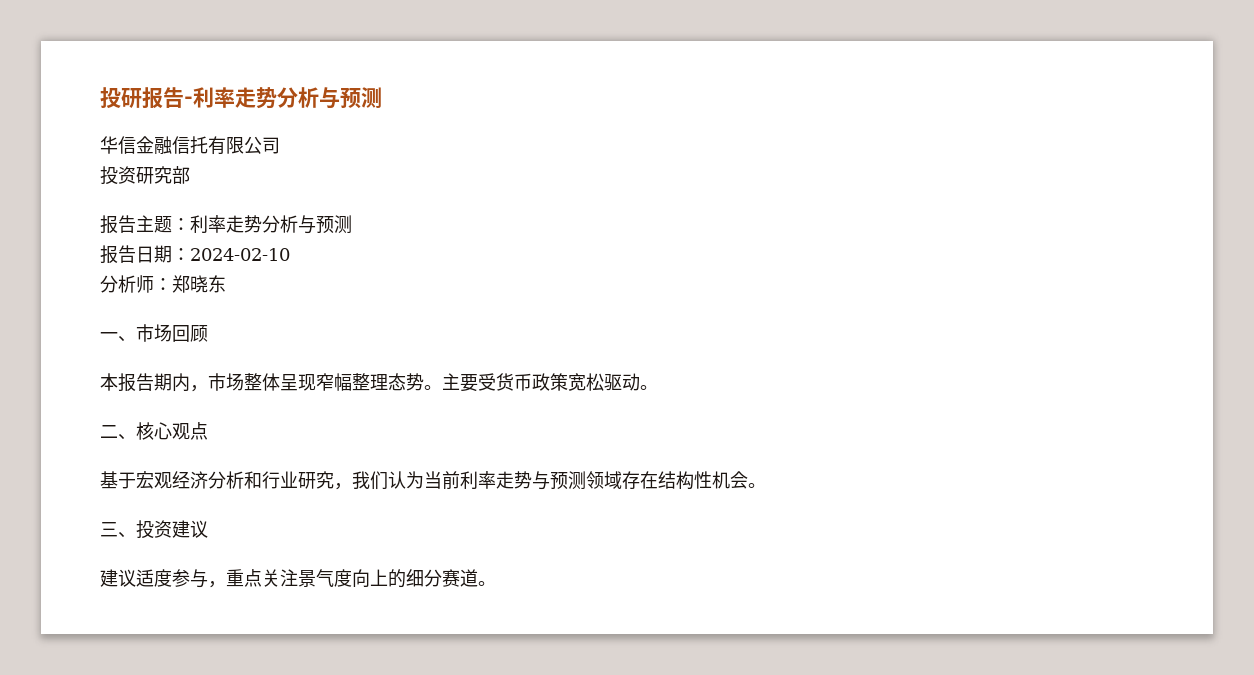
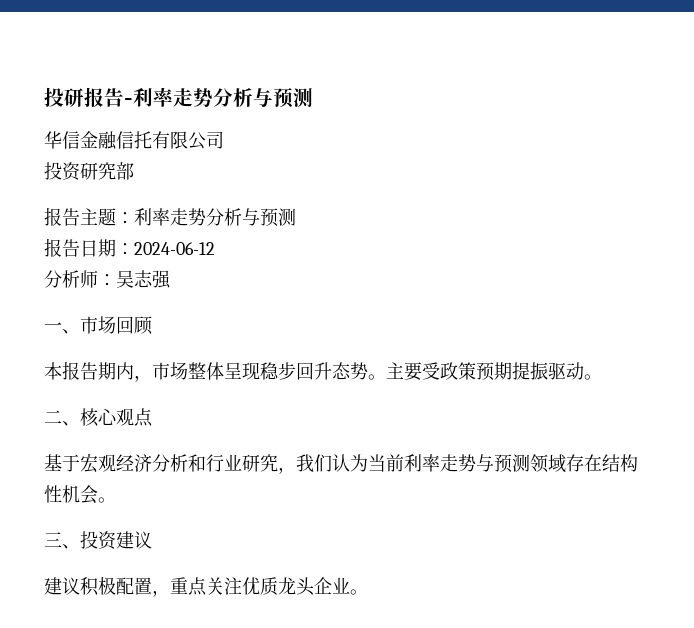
- 报告日期：2024-02-10
+ 报告日期：2024-06-12
- 分析师：郑晓东
+ 分析师：吴志强
- 本报告期内，市场整体呈现窄幅整理态势。
+ 本报告期内，市场整体呈现稳步回升态势。
- 主要受货币政策宽松驱动。
+ 主要受政策预期提振驱动。
- 建议适度参与，重点关注景气度向上的细分赛道。
+ 建议积极配置，重点关注优质龙头企业。

